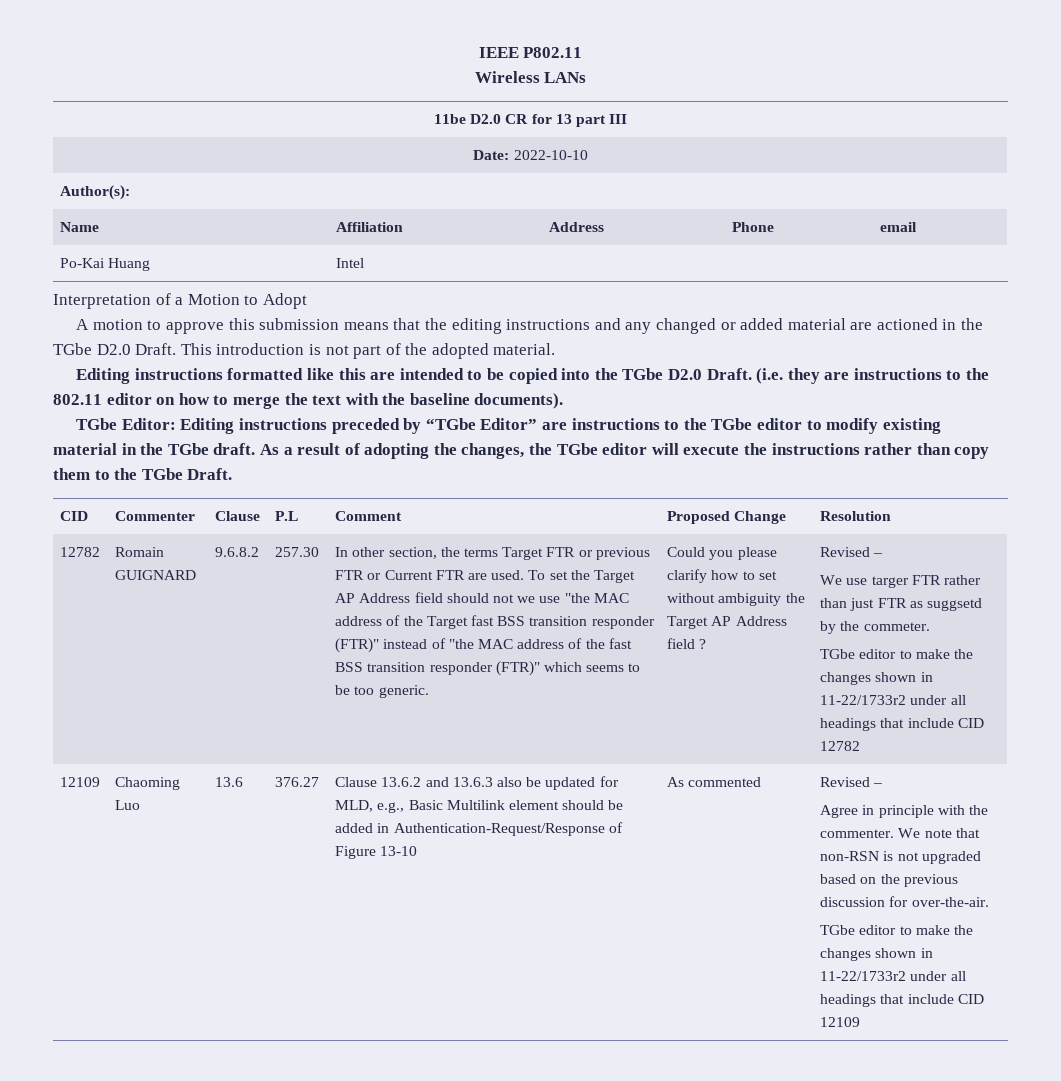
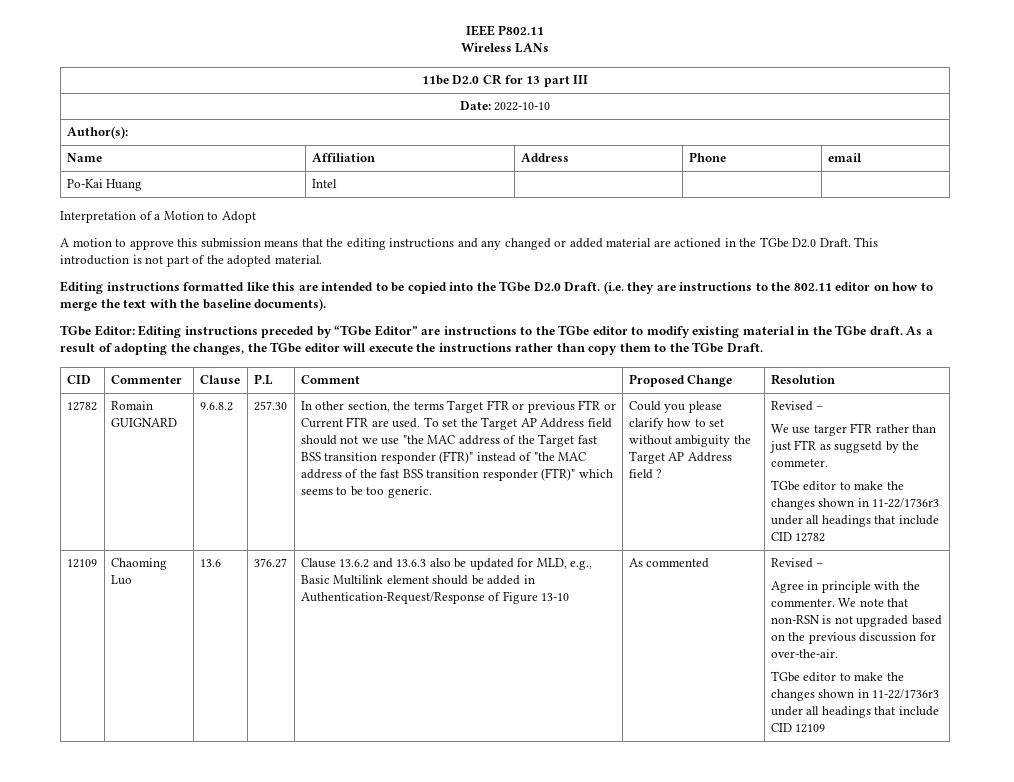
- TGbe editor to make the changes shown in 11-22/1733r2 under all headings that include CID 12782
+ TGbe editor to make the changes shown in 11-22/1736r3 under all headings that include CID 12782
- TGbe editor to make the changes shown in 11-22/1733r2 under all headings that include CID 12109
+ TGbe editor to make the changes shown in 11-22/1736r3 under all headings that include CID 12109

